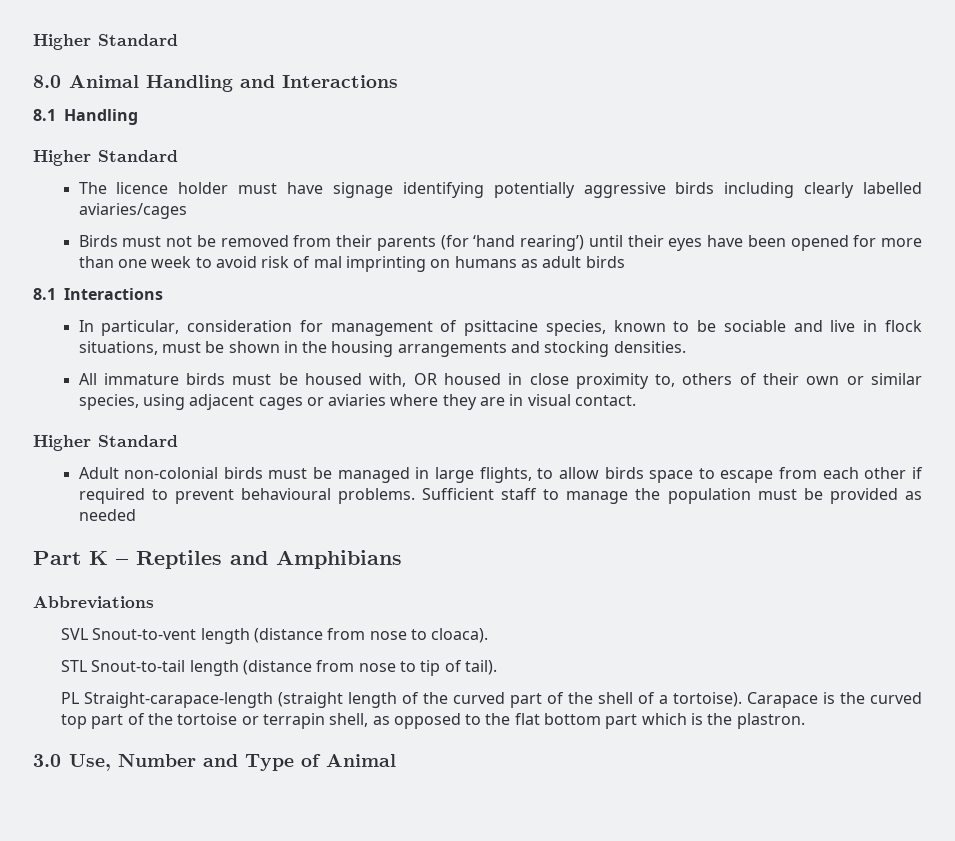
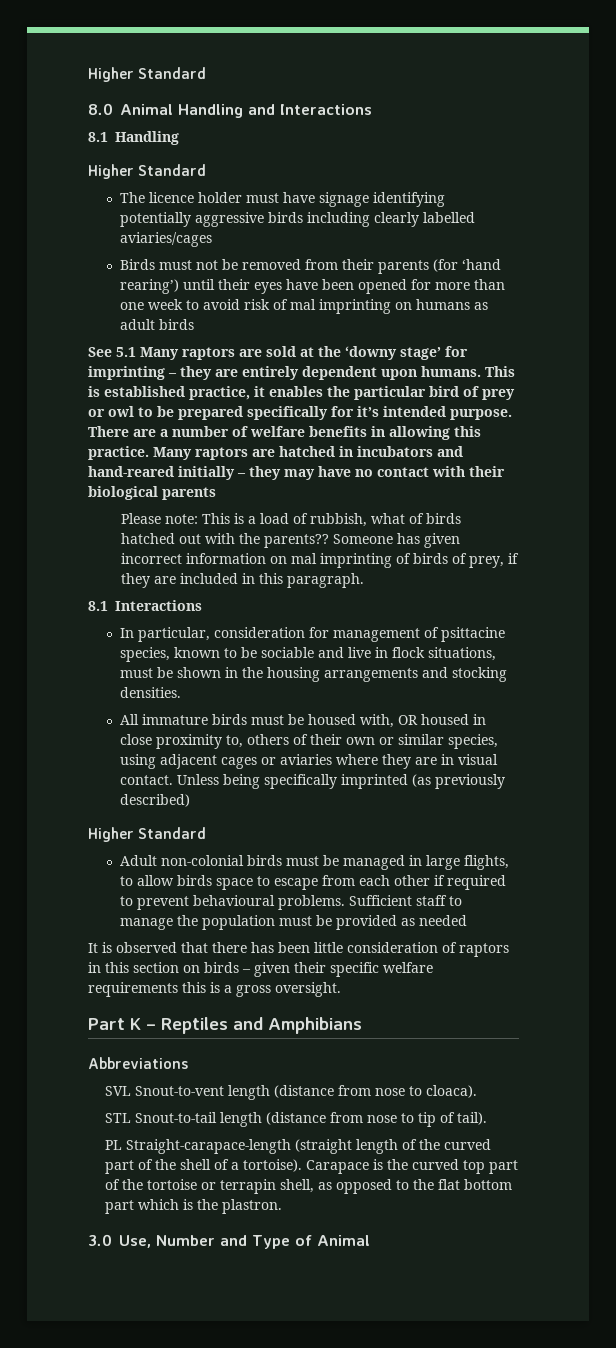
+ See 5.1 Many raptors are sold at the ‘downy stage’ for imprinting – they are entirely dependent upon humans. This is established practice, it enables the particular bird of prey or owl to be prepared specifically for it’s intended purpose. There are a number of welfare benefits in allowing this practice. Many raptors are hatched in incubators and hand-reared initially – they may have no contact with their biological parents
+ Please note: This is a load of rubbish, what of birds hatched out with the parents?? Someone has given incorrect information on mal imprinting of birds of prey, if they are included in this paragraph.
+ Unless being specifically imprinted (as previously described)
+ It is observed that there has been little consideration of raptors in this section on birds – given their specific welfare requirements this is a gross oversight.

